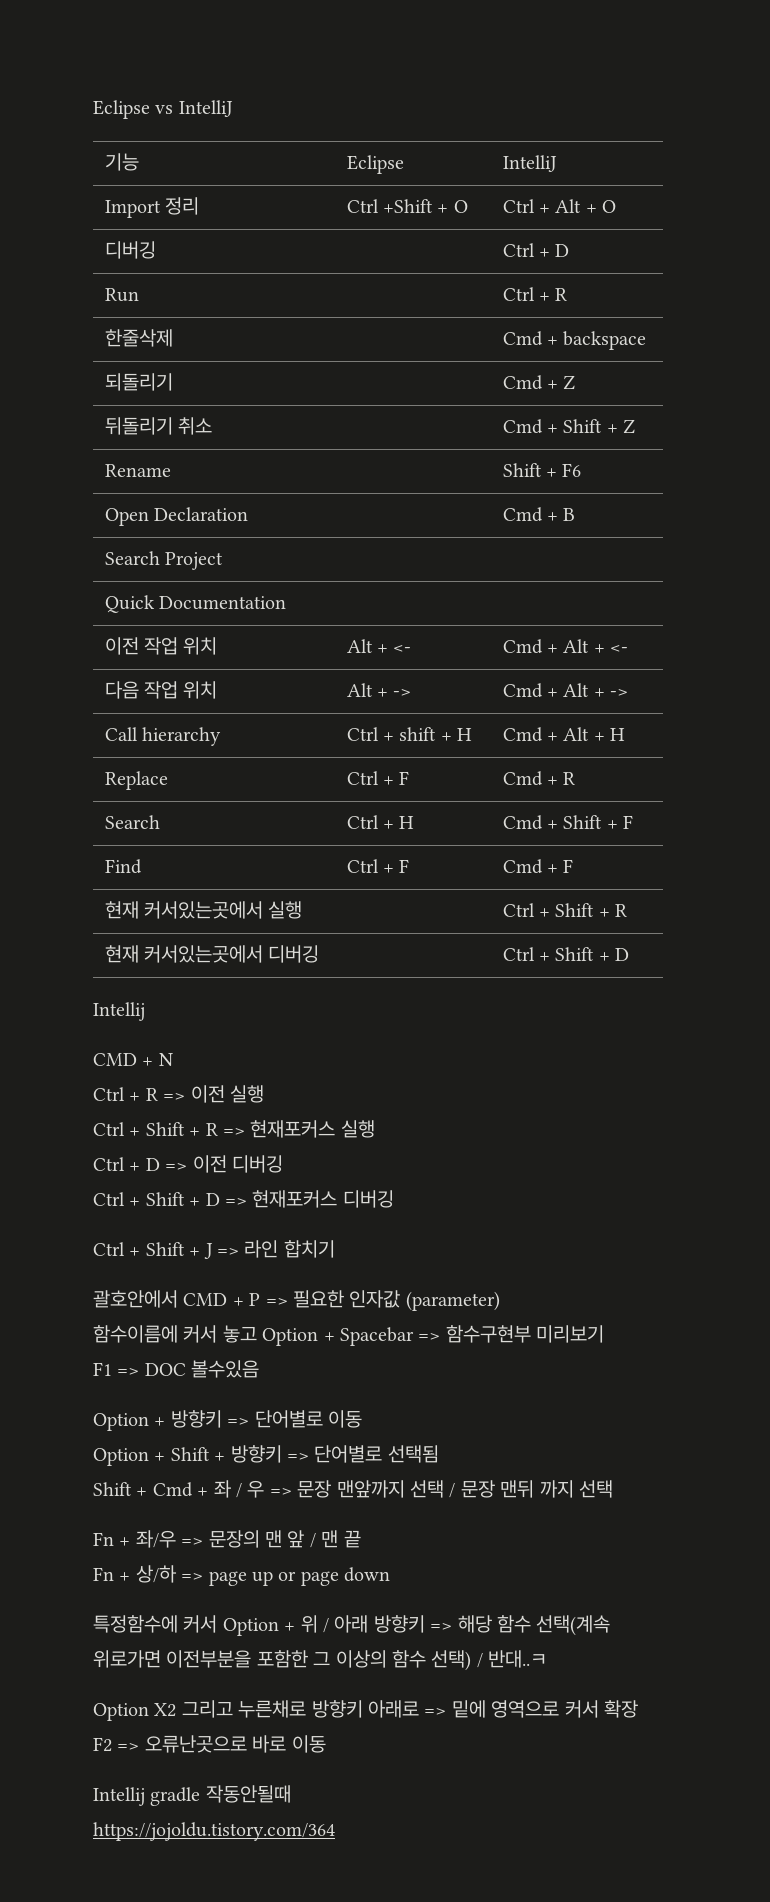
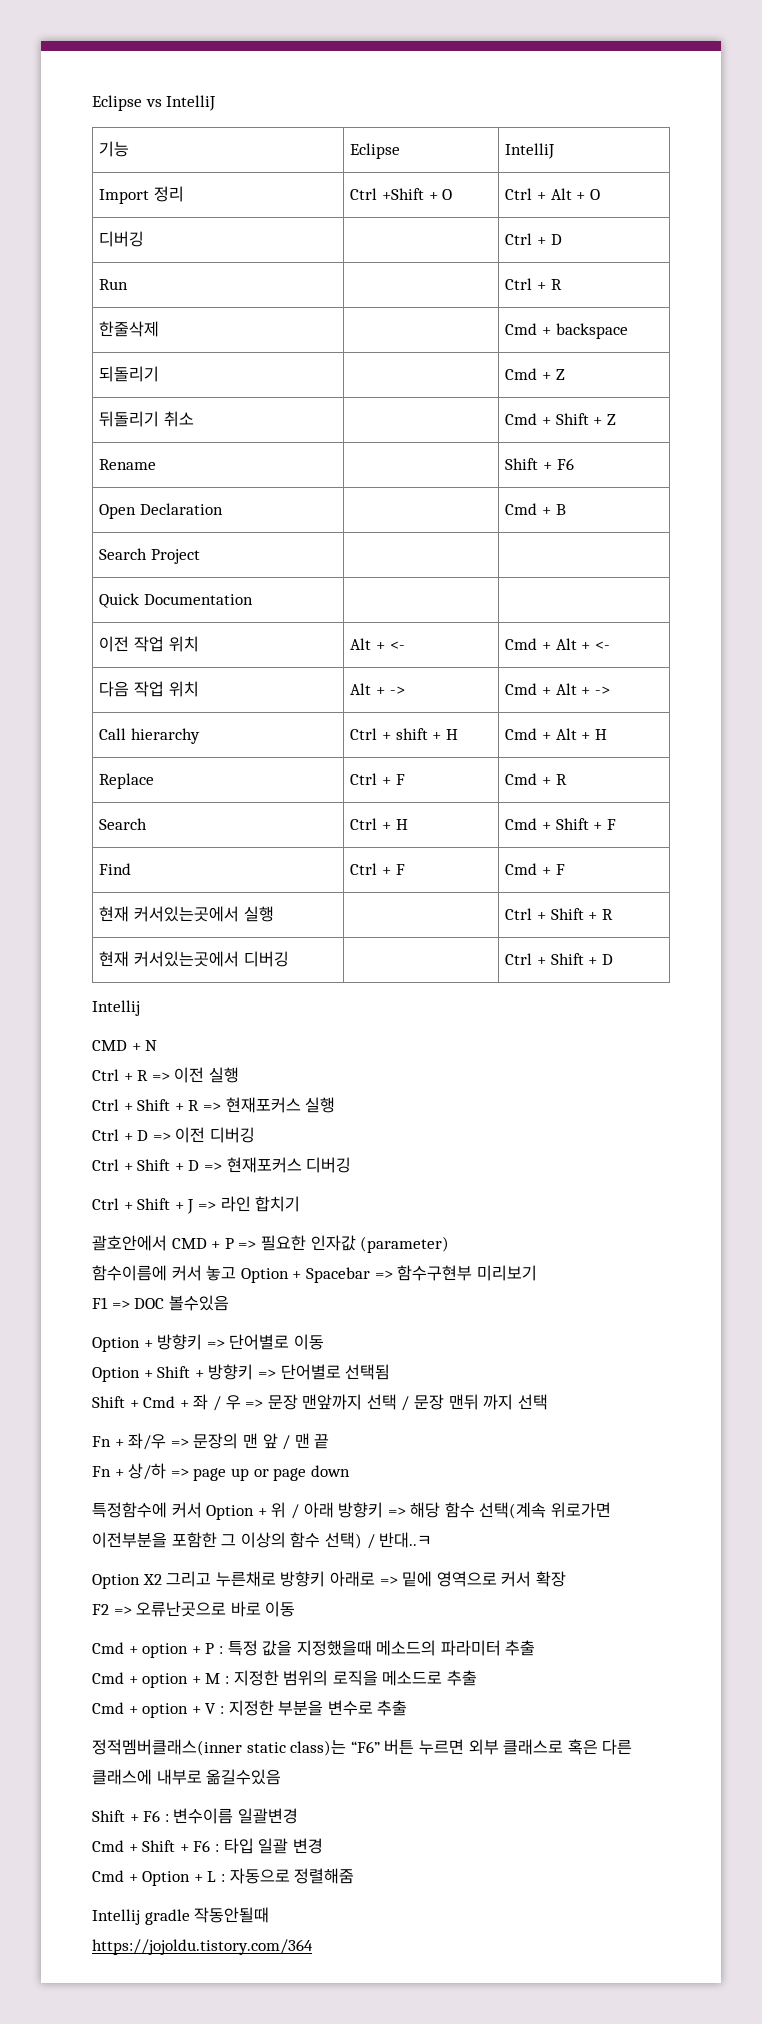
+ Cmd + option + P : 특정 값을 지정했을때 메소드의 파라미터 추출
+ Cmd + option + M : 지정한 범위의 로직을 메소드로 추출
+ Cmd + option + V : 지정한 부분을 변수로 추출
+ 정적멤버클래스(inner static class)는 “F6” 버튼 누르면 외부 클래스로 혹은 다른 클래스에 내부로 옮길수있음
+ Shift + F6 : 변수이름 일괄변경
+ Cmd + Shift + F6 : 타입 일괄 변경
+ Cmd + Option + L : 자동으로 정렬해줌

